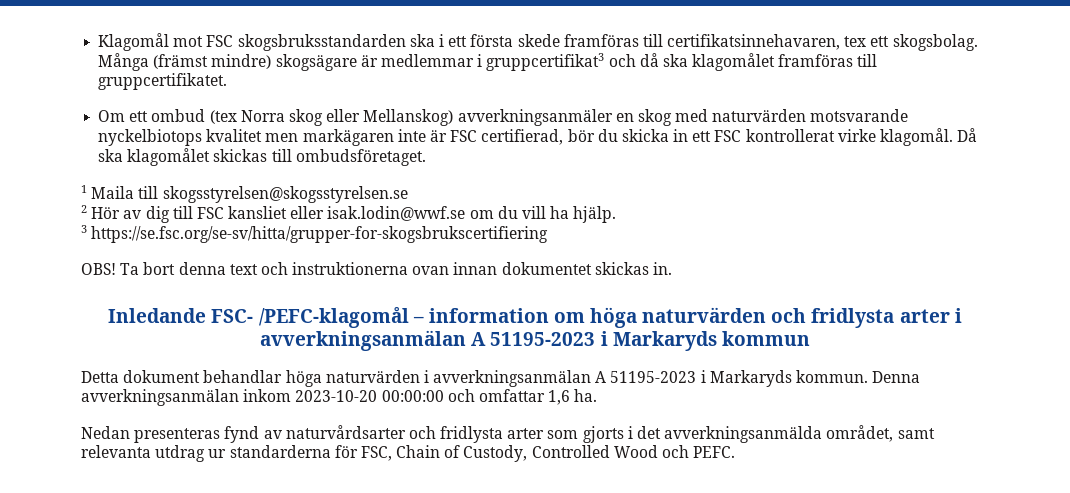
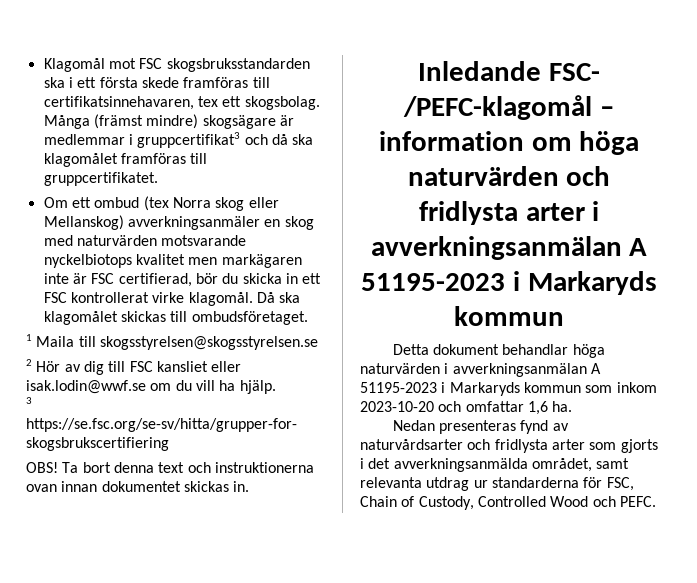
- Detta dokument behandlar höga naturvärden i avverkningsanmälan A 51195-2023 i Markaryds kommun. Denna avverkningsanmälan inkom 2023-10-20 00:00:00 och omfattar 1,6 ha.
+ Detta dokument behandlar höga naturvärden i avverkningsanmälan A 51195-2023 i Markaryds kommun som inkom 2023-10-20 och omfattar 1,6 ha.

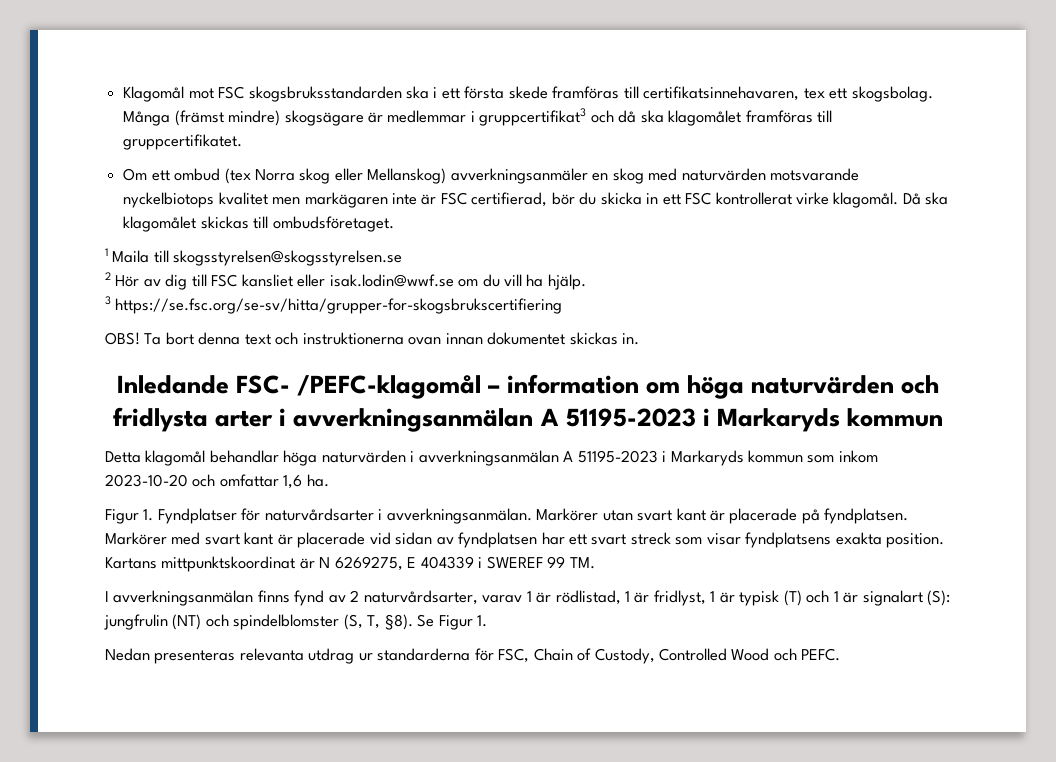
- Detta dokument behandlar höga naturvärden i avverkningsanmälan A 51195-2023 i Markaryds kommun som inkom 2023-10-20 och omfattar 1,6 ha.
+ Detta klagomål behandlar höga naturvärden i avverkningsanmälan A 51195-2023 i Markaryds kommun som inkom 2023-10-20 och omfattar 1,6 ha.
- Nedan presenteras fynd av naturvårdsarter och fridlysta arter som gjorts i det avverkningsanmälda området, samt relevanta utdrag ur standarderna för FSC, Chain of Custody, Controlled Wood och PEFC.
+ Figur 1. Fyndplatser för naturvårdsarter i avverkningsanmälan. Markörer utan svart kant är placerade på fyndplatsen. Markörer med svart kant är placerade vid sidan av fyndplatsen har ett svart streck som visar fyndplatsens exakta position. Kartans mittpunktskoordinat är N 6269275, E 404339 i SWEREF 99 TM.
+ I avverkningsanmälan finns fynd av 2 naturvårdsarter, varav 1 är rödlistad, 1 är fridlyst, 1 är typisk (T) och 1 är signalart (S): jungfrulin (NT) och spindelblomster (S, T, §8). Se Figur 1.
+ Nedan presenteras relevanta utdrag ur standarderna för FSC, Chain of Custody, Controlled Wood och PEFC.

